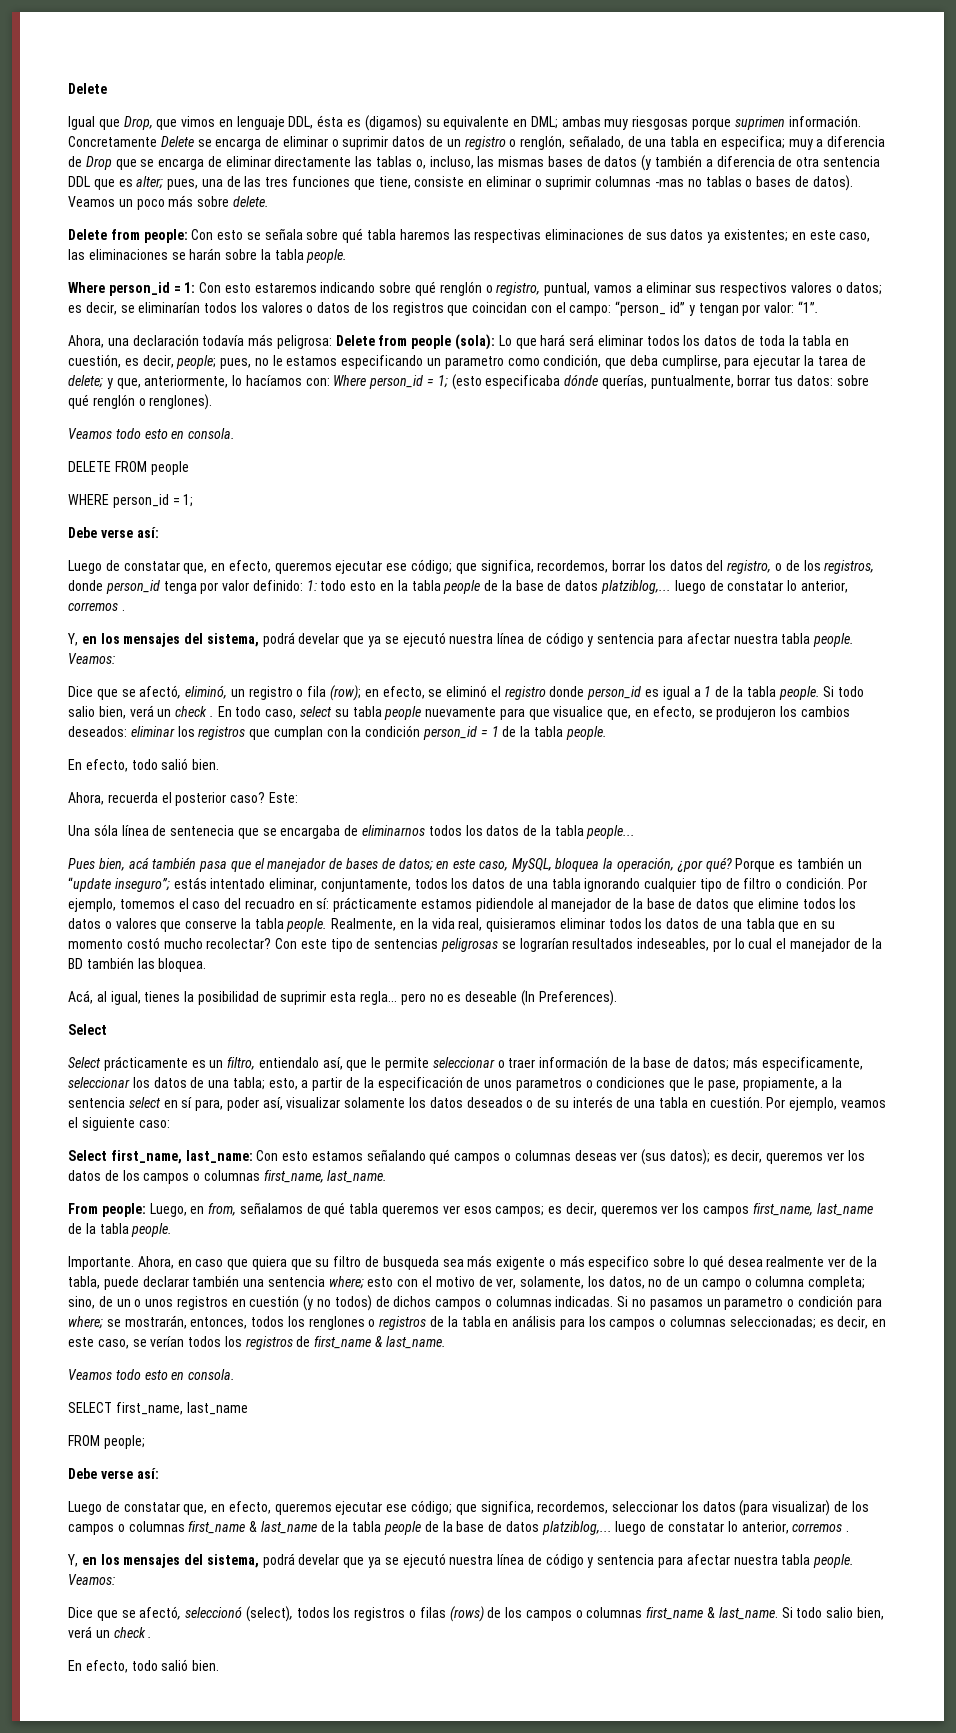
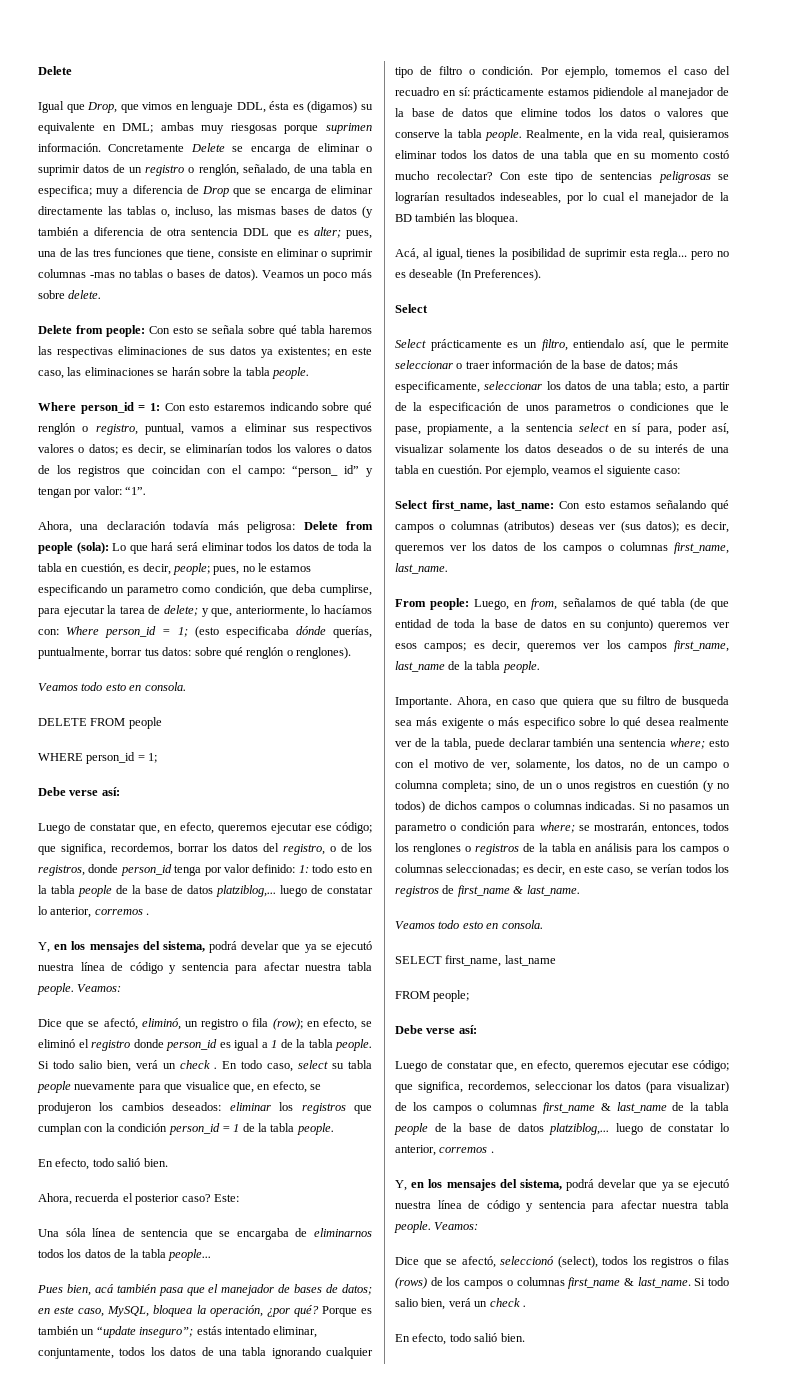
- Una sóla línea de sentenecia que se encargaba de eliminarnos todos los datos de la tabla people...
+ Una sóla línea de sentencia que se encargaba de eliminarnos todos los datos de la tabla people...
- Select first_name, last_name: Con esto estamos señalando qué campos o columnas deseas ver (sus datos); es decir, queremos ver los datos de los campos o columnas first_name, last_name.
+ Select first_name, last_name: Con esto estamos señalando qué campos o columnas (atributos) deseas ver (sus datos); es decir, queremos ver los datos de los campos o columnas first_name, last_name.
- From people: Luego, en from, señalamos de qué tabla queremos ver esos campos; es decir, queremos ver los campos first_name, last_name de la tabla people.
+ From people: Luego, en from, señalamos de qué tabla (de que entidad de toda la base de datos en su conjunto) queremos ver esos campos; es decir, queremos ver los campos first_name, last_name de la tabla people.

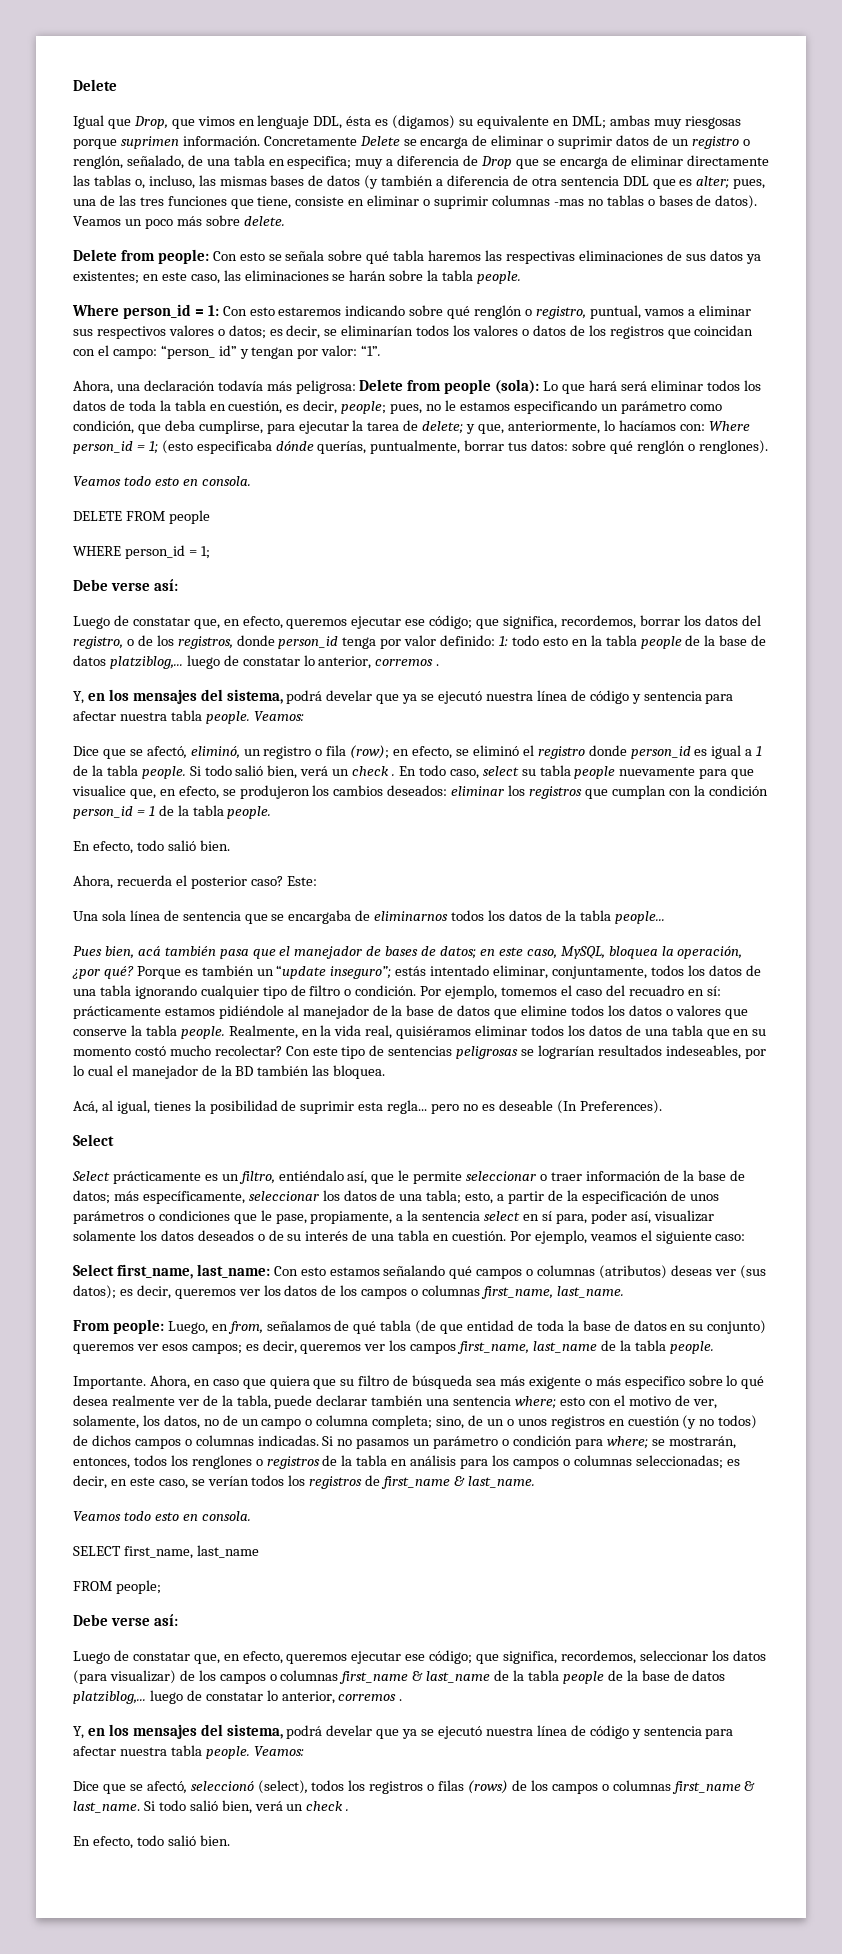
- pues, no le estamos especificando un parametro como condición, que deba cumplirse, para ejecutar la tarea de delete;
+ pues, no le estamos especificando un parámetro como condición, que deba cumplirse, para ejecutar la tarea de delete;
- Dice que se afectó, eliminó, un registro o fila (row); en efecto, se eliminó el registro donde person_id es igual a 1 de la tabla people. Si todo salio bien, verá un check .
+ Dice que se afectó, eliminó, un registro o fila (row); en efecto, se eliminó el registro donde person_id es igual a 1 de la tabla people. Si todo salió bien, verá un check .
- Una sóla línea de sentencia que se encargaba de eliminarnos todos los datos de la tabla people...
+ Una sola línea de sentencia que se encargaba de eliminarnos todos los datos de la tabla people...
- Por ejemplo, tomemos el caso del recuadro en sí: prácticamente estamos pidiendole al manejador de la base de datos que elimine todos los datos o valores que conserve la tabla people.
+ Por ejemplo, tomemos el caso del recuadro en sí: prácticamente estamos pidiéndole al manejador de la base de datos que elimine todos los datos o valores que conserve la tabla people.
- Realmente, en la vida real, quisieramos eliminar todos los datos de una tabla que en su momento costó mucho recolectar?
+ Realmente, en la vida real, quisiéramos eliminar todos los datos de una tabla que en su momento costó mucho recolectar?
- Select prácticamente es un filtro, entiendalo así, que le permite seleccionar o traer información de la base de datos;
+ Select prácticamente es un filtro, entiéndalo así, que le permite seleccionar o traer información de la base de datos;
- más especificamente, seleccionar los datos de una tabla;
+ más específicamente, seleccionar los datos de una tabla;
- esto, a partir de la especificación de unos parametros o condiciones que le pase, propiamente, a la sentencia select en sí para, poder así, visualizar solamente los datos deseados o de su interés de una tabla en cuestión.
+ esto, a partir de la especificación de unos parámetros o condiciones que le pase, propiamente, a la sentencia select en sí para, poder así, visualizar solamente los datos deseados o de su interés de una tabla en cuestión.
- Ahora, en caso que quiera que su filtro de busqueda sea más exigente o más especifico sobre lo qué desea realmente ver de la tabla, puede declarar también una sentencia where;
+ Ahora, en caso que quiera que su filtro de búsqueda sea más exigente o más especifico sobre lo qué desea realmente ver de la tabla, puede declarar también una sentencia where;
- Si no pasamos un parametro o condición para where; se mostrarán, entonces, todos los renglones o registros de la tabla en análisis para los campos o columnas seleccionadas; es decir, en este caso, se verían todos los registros de first_name & last_name.
+ Si no pasamos un parámetro o condición para where; se mostrarán, entonces, todos los renglones o registros de la tabla en análisis para los campos o columnas seleccionadas; es decir, en este caso, se verían todos los registros de first_name & last_name.
- Dice que se afectó, seleccionó (select), todos los registros o filas (rows) de los campos o columnas first_name & last_name. Si todo salio bien, verá un check .
+ Dice que se afectó, seleccionó (select), todos los registros o filas (rows) de los campos o columnas first_name & last_name. Si todo salió bien, verá un check .

